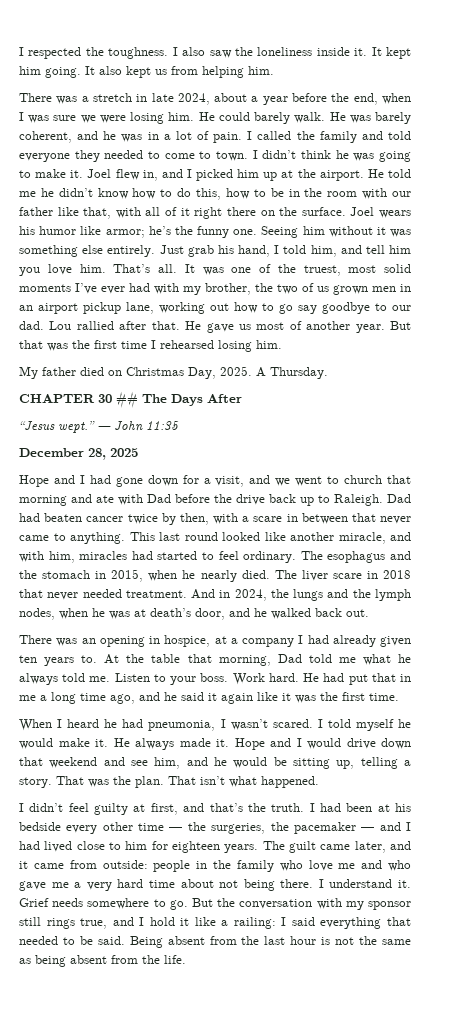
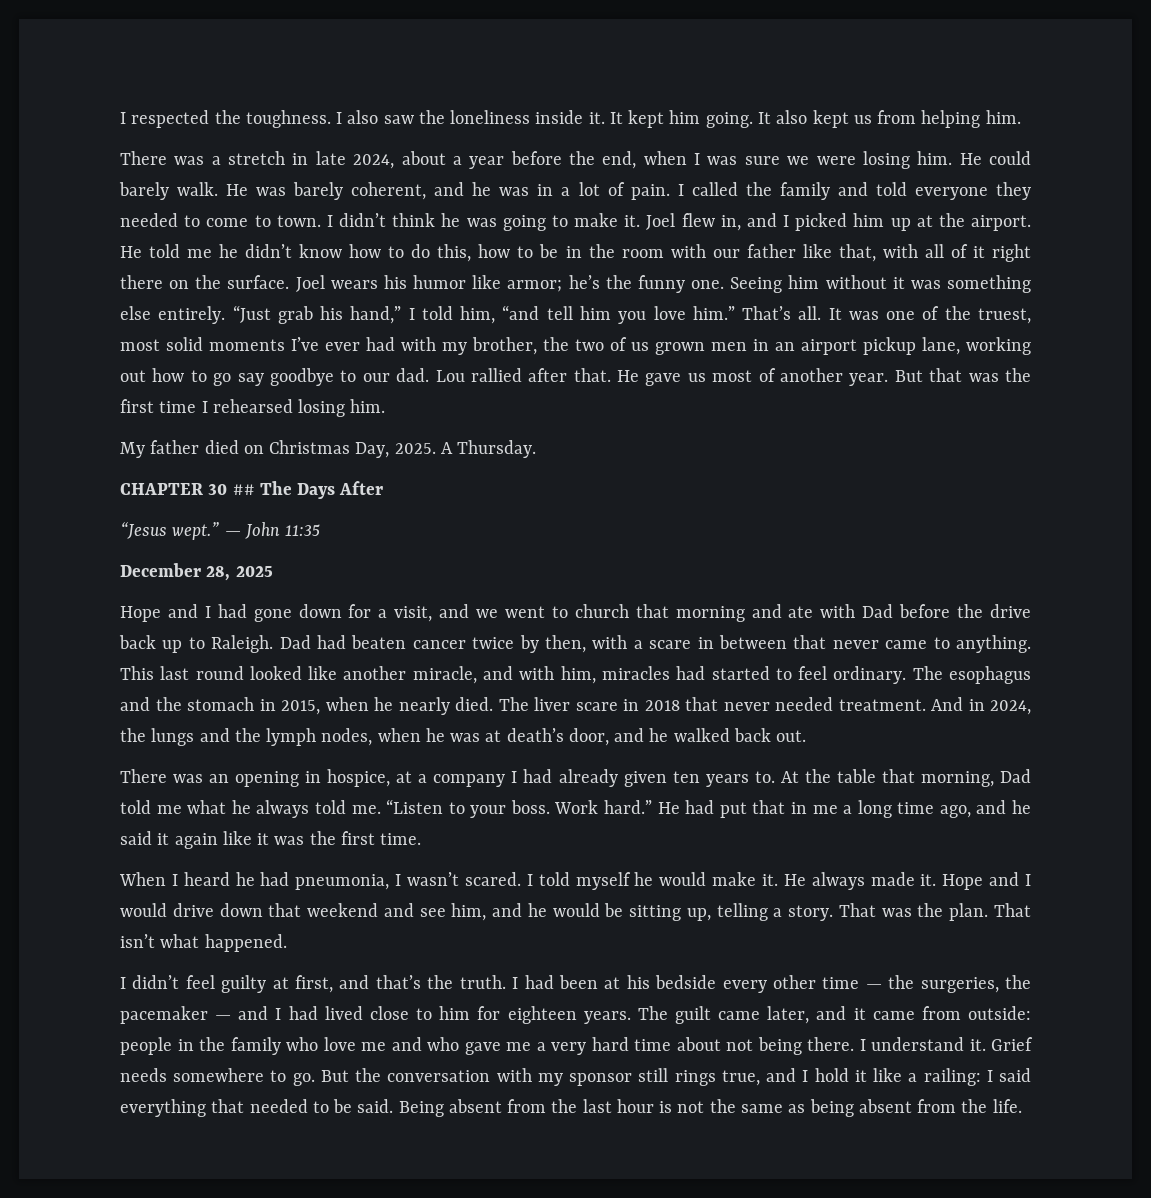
- Just grab his hand, I told him, and tell him you love him.
+ “Just grab his hand,” I told him, “and tell him you love him.”
- Listen to your boss.
+ “Listen to your boss.
- Work hard.
+ Work hard.”

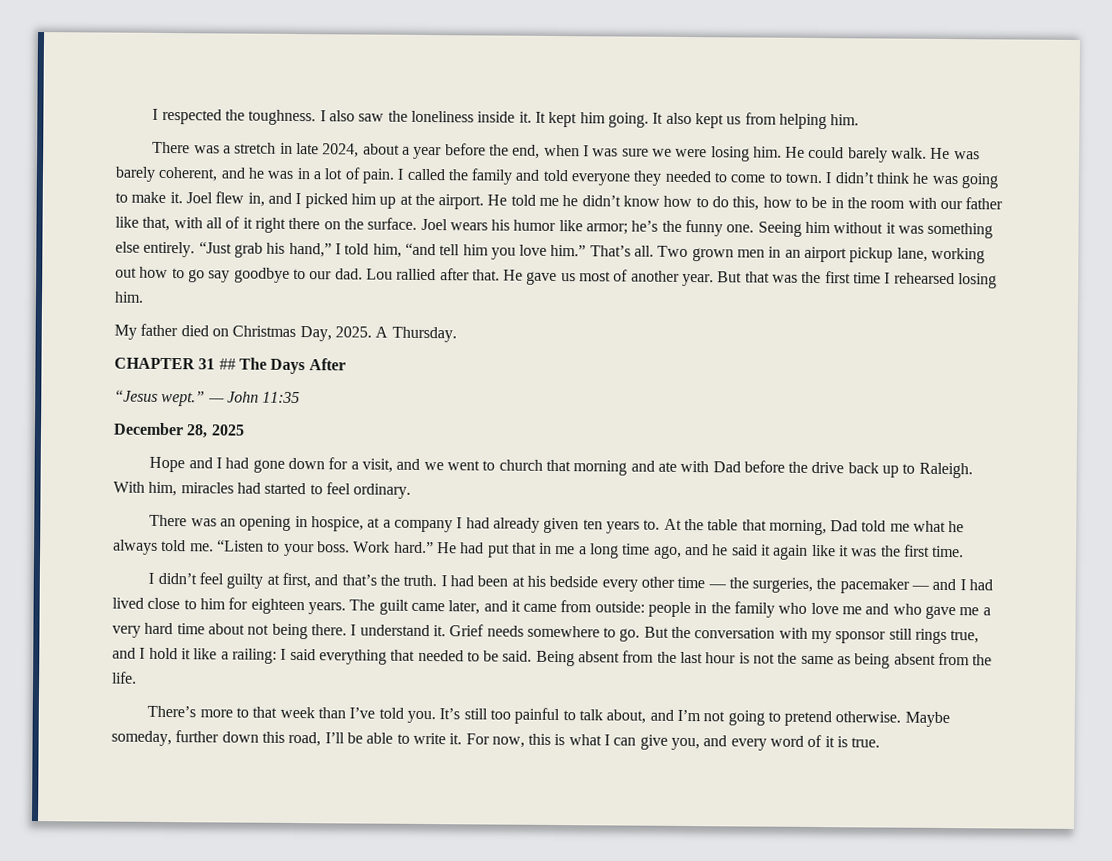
- It was one of the truest, most solid moments I’ve ever had with my brother, the two of us grown men in an airport pickup lane, working out how to go say goodbye to our dad.
+ Two grown men in an airport pickup lane, working out how to go say goodbye to our dad.
- CHAPTER 30 ## The Days After
+ CHAPTER 31 ## The Days After
- Dad had beaten cancer twice by then, with a scare in between that never came to anything. This last round looked like another miracle, and with him, miracles had started to feel ordinary. The esophagus and the stomach in 2015, when he nearly died. The liver scare in 2018 that never needed treatment. And in 2024, the lungs and the lymph nodes, when he was at death’s door, and he walked back out.
+ With him, miracles had started to feel ordinary.
- When I heard he had pneumonia, I wasn’t scared. I told myself he would make it. He always made it. Hope and I would drive down that weekend and see him, and he would be sitting up, telling a story. That was the plan. That isn’t what happened.
+ There’s more to that week than I’ve told you. It’s still too painful to talk about, and I’m not going to pretend otherwise. Maybe someday, further down this road, I’ll be able to write it. For now, this is what I can give you, and every word of it is true.

